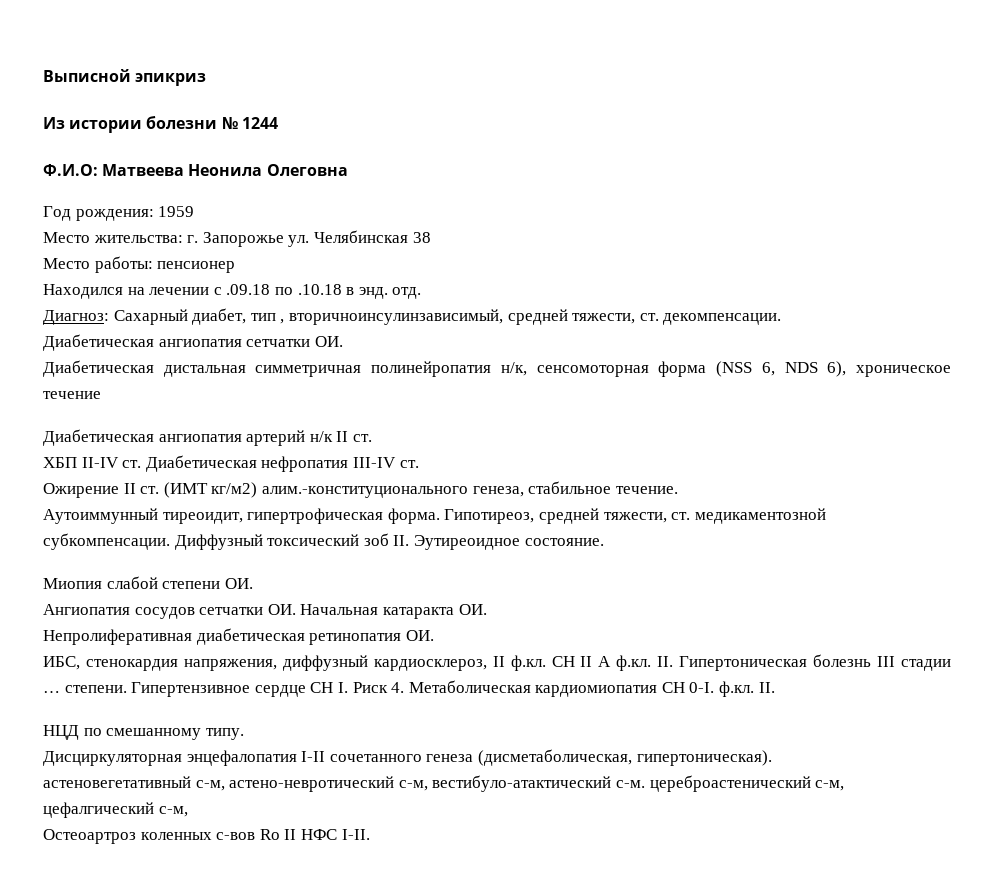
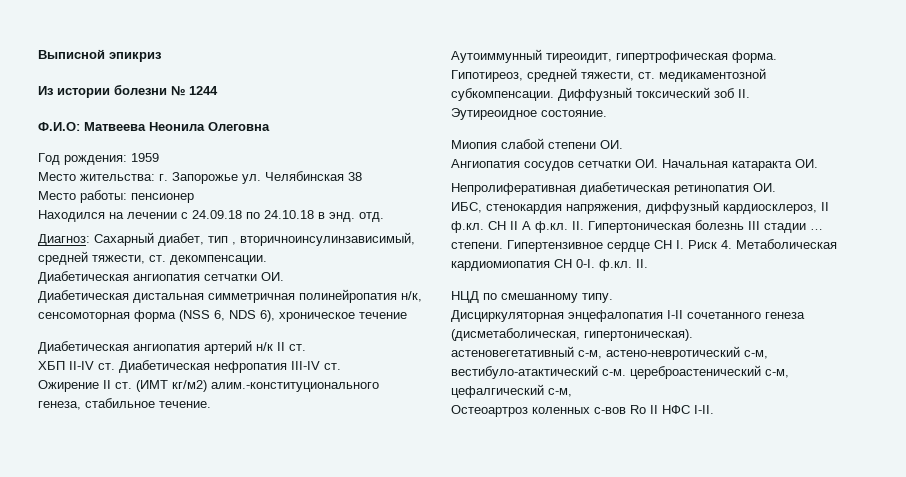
- Находился на лечении с .09.18 по .10.18 в энд. отд.
+ Находился на лечении с 24.09.18 по 24.10.18 в энд. отд.

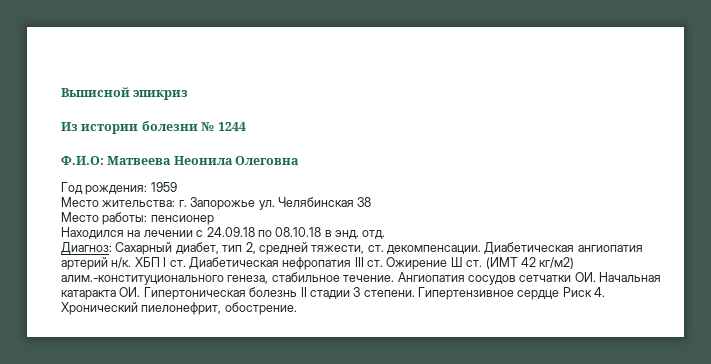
- Находился на лечении с 24.09.18 по 24.10.18 в энд. отд.
+ Находился на лечении с 24.09.18 по 08.10.18 в энд. отд.
- Диагноз: Сахарный диабет, тип , вторичноинсулинзависимый, средней тяжести, ст. декомпенсации.
- Диабетическая ангиопатия сетчатки ОИ.
- Диабетическая дистальная симметричная полинейропатия н/к, сенсомоторная форма (NSS 6, NDS 6), хроническое течение
- Диабетическая ангиопатия артерий н/к II ст.
- ХБП II-IV ст. Диабетическая нефропатия III-IV ст.
- Ожирение II ст. (ИМТ кг/м2) алим.-конституционального генеза, стабильное течение.
- Аутоиммунный тиреоидит, гипертрофическая форма. Гипотиреоз, средней тяжести, ст. медикаментозной субкомпенсации. Диффузный токсический зоб II. Эутиреоидное состояние.
- Миопия слабой степени ОИ.
- Ангиопатия сосудов сетчатки ОИ. Начальная катаракта ОИ.
- Непролиферативная диабетическая ретинопатия ОИ.
- ИБС, стенокардия напряжения, диффузный кардиосклероз, II ф.кл. СН II А ф.кл. II. Гипертоническая болезнь III стадии … степени. Гипертензивное сердце СН I. Риск 4. Метаболическая кардиомиопатия СН 0-I. ф.кл. II.
- НЦД по смешанному типу.
- Дисциркуляторная энцефалопатия I-II сочетанного генеза (дисметаболическая, гипертоническая).
- астеновегетативный с-м, астено-невротический с-м, вестибуло-атактический с-м. цереброастенический с-м, цефалгический с-м,
- Остеоартроз коленных с-вов Rо II НФС I-II.
+ Диагноз: Сахарный диабет, тип 2, средней тяжести, ст. декомпенсации. Диабетическая ангиопатия артерий н/к. ХБП I ст. Диабетическая нефропатия III ст. Ожирение Ш ст. (ИМТ 42 кг/м2) алим.-конституционального генеза, стабильное течение. Ангиопатия сосудов сетчатки ОИ. Начальная катаракта ОИ. Гипертоническая болезнь II стадии 3 степени. Гипертензивное сердце Риск 4. Хронический пиелонефрит, обострение.

